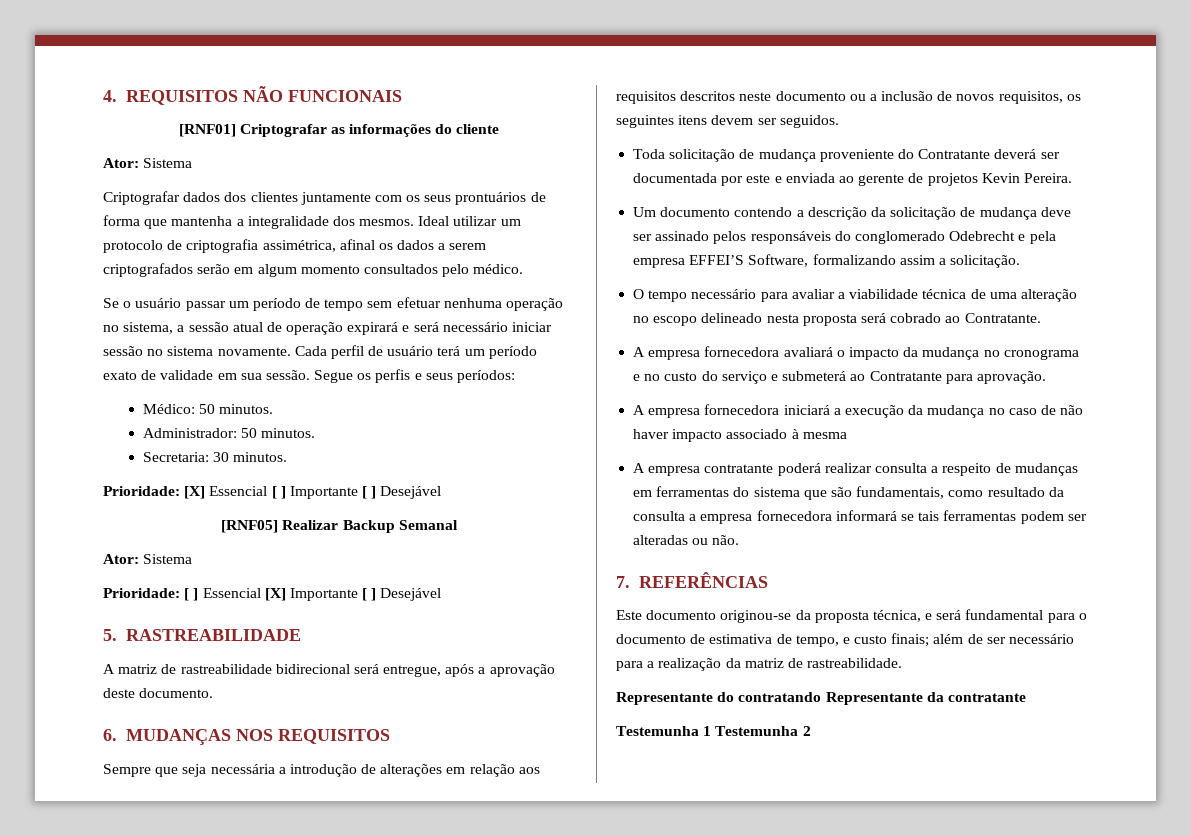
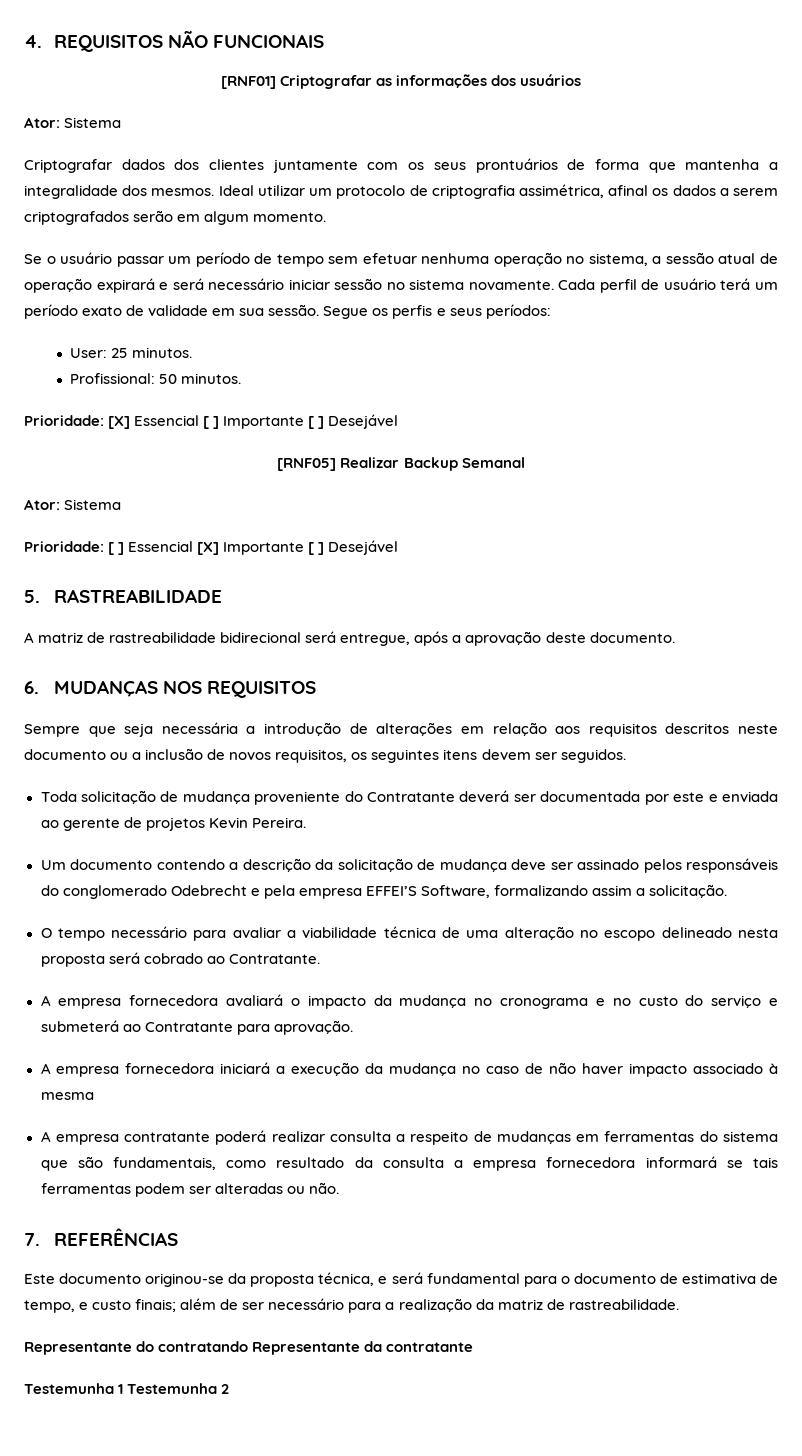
- [RNF01] Criptografar as informações do cliente
+ [RNF01] Criptografar as informações dos usuários
- Ideal utilizar um protocolo de criptografia assimétrica, afinal os dados a serem criptografados serão em algum momento consultados pelo médico.
+ Ideal utilizar um protocolo de criptografia assimétrica, afinal os dados a serem criptografados serão em algum momento.
- Médico: 50 minutos.
- Administrador: 50 minutos.
- Secretaria: 30 minutos.
+ User: 25 minutos.
+ Profissional: 50 minutos.

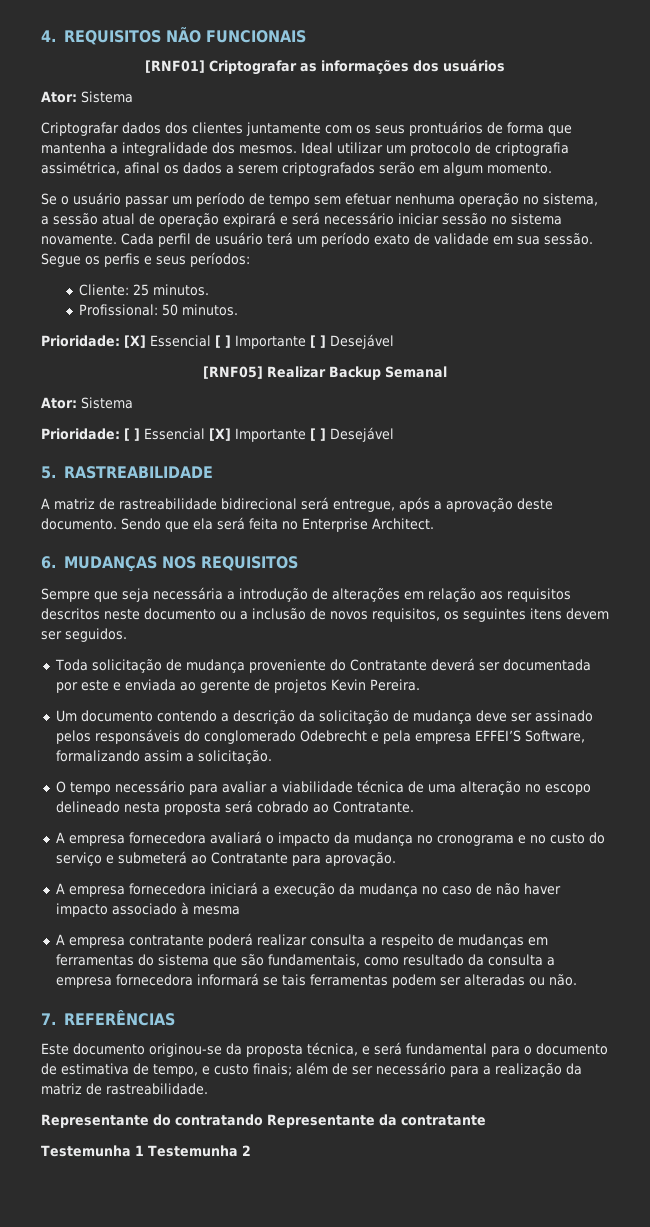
- User: 25 minutos.
+ Cliente: 25 minutos.
+ Sendo que ela será feita no Enterprise Architect.

